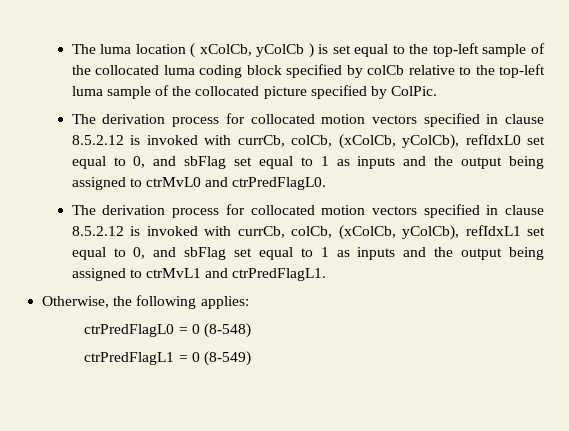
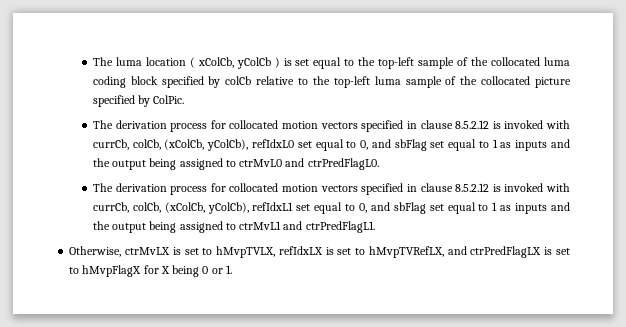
- Otherwise, the following applies:
- ctrPredFlagL0 = 0 (8-548)
- ctrPredFlagL1 = 0 (8-549)
+ Otherwise, ctrMvLX is set to hMvpTVLX, refIdxLX is set to hMvpTVRefLX, and ctrPredFlagLX is set to hMvpFlagX for X being 0 or 1.

